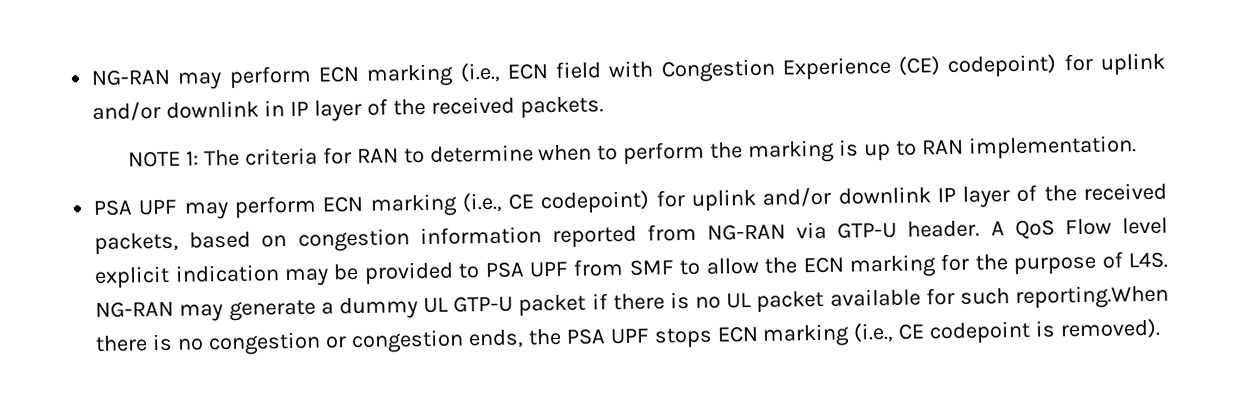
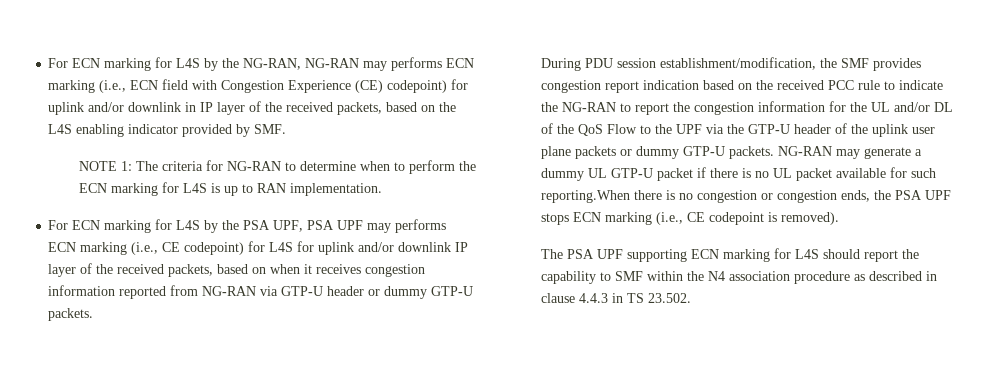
- NG-RAN may perform ECN marking (i.e., ECN field with Congestion Experience (CE) codepoint) for uplink and/or downlink in IP layer of the received packets.
+ For ECN marking for L4S by the NG-RAN, NG-RAN may performs ECN marking (i.e., ECN field with Congestion Experience (CE) codepoint) for uplink and/or downlink in IP layer of the received packets, based on the L4S enabling indicator provided by SMF.
- NOTE 1: The criteria for RAN to determine when to perform the marking is up to RAN implementation.
+ NOTE 1: The criteria for NG-RAN to determine when to perform the ECN marking for L4S is up to RAN implementation.
- PSA UPF may perform ECN marking (i.e., CE codepoint) for uplink and/or downlink IP layer of the received packets, based on congestion information reported from NG-RAN via GTP-U header. A QoS Flow level explicit indication may be provided to PSA UPF from SMF to allow the ECN marking for the purpose of L4S. NG-RAN may generate a dummy UL GTP-U packet if there is no UL packet available for such reporting.When there is no congestion or congestion ends, the PSA UPF stops ECN marking (i.e., CE codepoint is removed).
+ For ECN marking for L4S by the PSA UPF, PSA UPF may performs ECN marking (i.e., CE codepoint) for L4S for uplink and/or downlink IP layer of the received packets, based on when it receives congestion information reported from NG-RAN via GTP-U header or dummy GTP-U packets.
+ During PDU session establishment/modification, the SMF provides congestion report indication based on the received PCC rule to indicate the NG-RAN to report the congestion information for the UL and/or DL of the QoS Flow to the UPF via the GTP-U header of the uplink user plane packets or dummy GTP-U packets. NG-RAN may generate a dummy UL GTP-U packet if there is no UL packet available for such reporting.When there is no congestion or congestion ends, the PSA UPF stops ECN marking (i.e., CE codepoint is removed).
+ The PSA UPF supporting ECN marking for L4S should report the capability to SMF within the N4 association procedure as described in clause 4.4.3 in TS 23.502.

